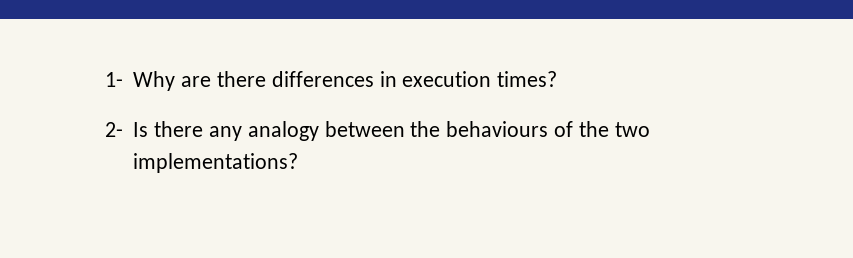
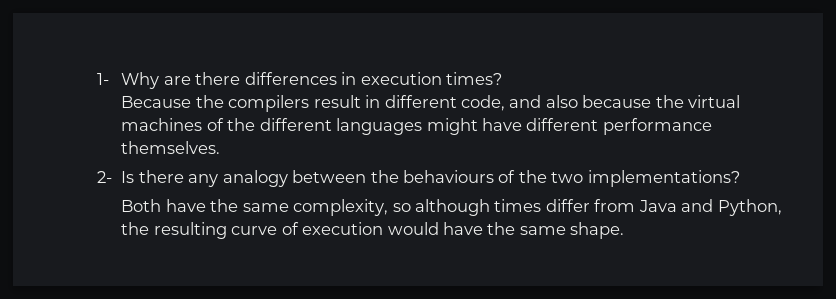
+ Because the compilers result in different code, and also because the virtual machines of the different languages might have different performance themselves.
+ Both have the same complexity, so although times differ from Java and Python, the resulting curve of execution would have the same shape.

